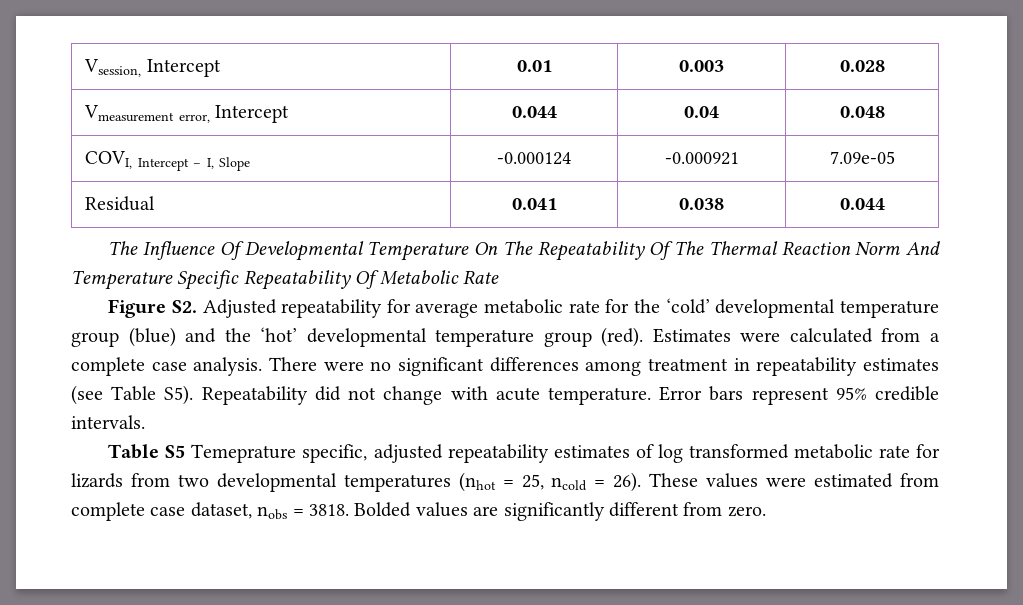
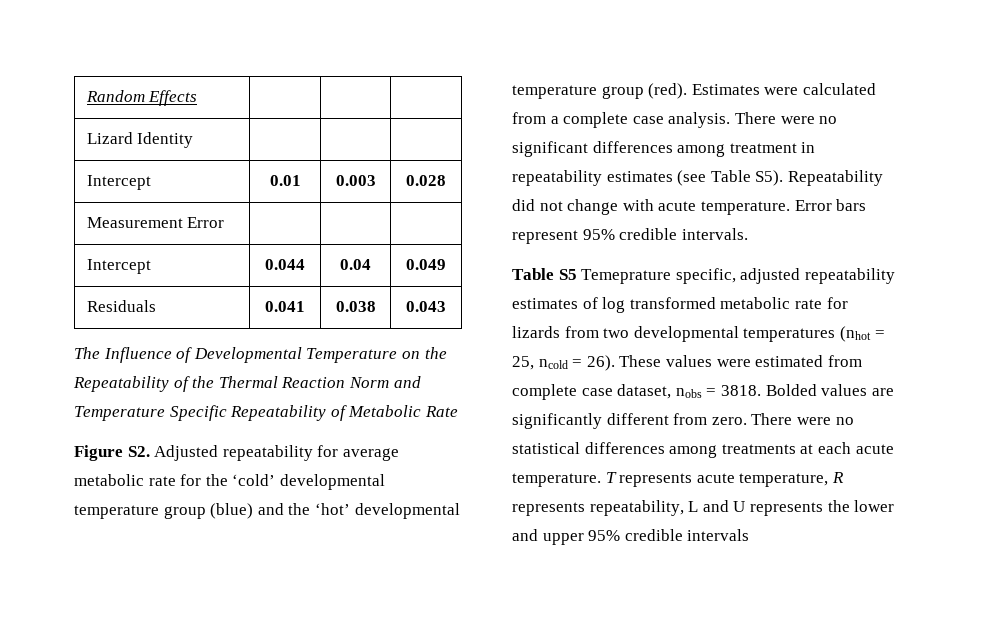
- Vsession, Intercept | 0.01 | 0.003 | 0.028
+ Random Effects | | |
+ Lizard Identity | | |
+ Intercept | 0.01 | 0.003 | 0.028
- Vmeasurement error, Intercept | 0.044 | 0.04 | 0.048
- COVI, Intercept – I, Slope | -0.000124 | -0.000921 | 7.09e-05
- Residual | 0.041 | 0.038 | 0.044
+ Measurement Error | | |
+ Intercept | 0.044 | 0.04 | 0.049
+ Residuals | 0.041 | 0.038 | 0.043
- The Influence Of Developmental Temperature On The Repeatability Of The Thermal Reaction Norm And Temperature Specific Repeatability Of Metabolic Rate
+ The Influence of Developmental Temperature on the Repeatability of the Thermal Reaction Norm and Temperature Specific Repeatability of Metabolic Rate
+ There were no statistical differences among treatments at each acute temperature. T represents acute temperature, R represents repeatability, L and U represents the lower and upper 95% credible intervals

